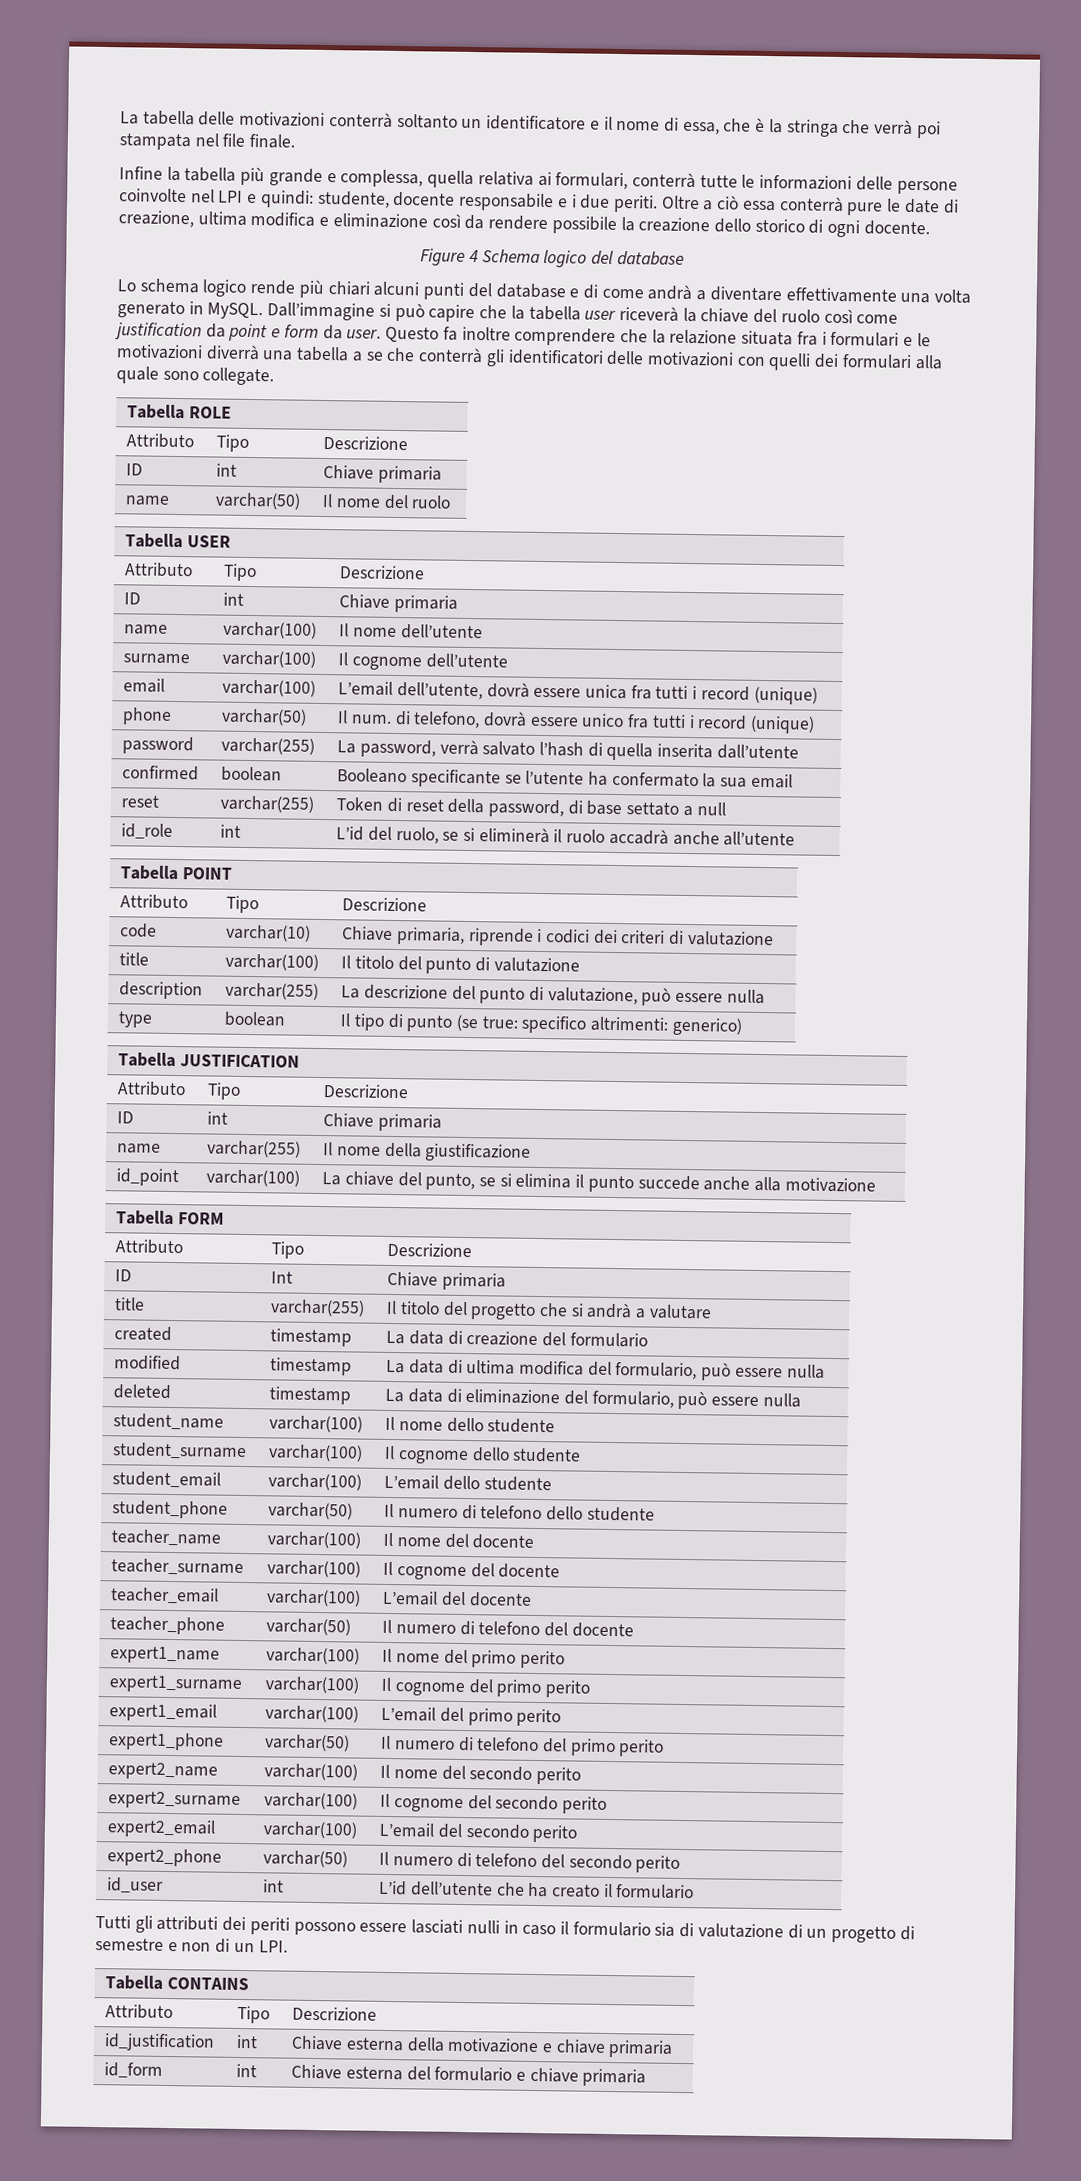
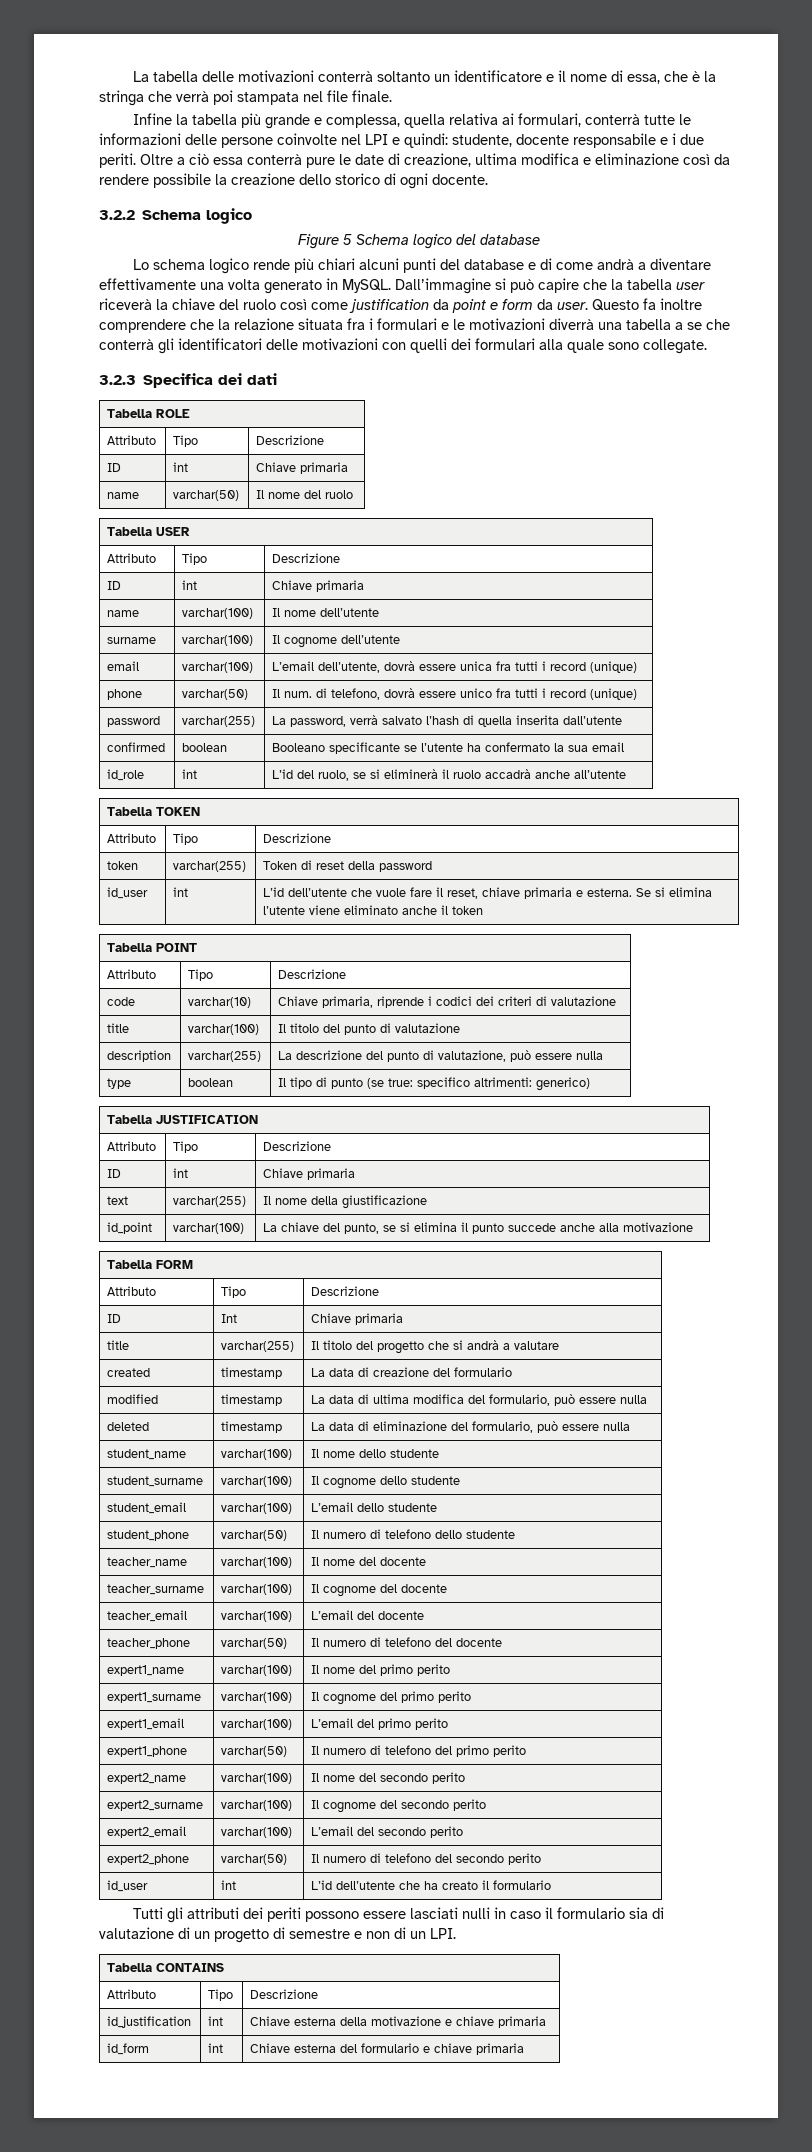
+ 3.2.2 Schema logico
- Figure 4 Schema logico del database
+ Figure 5 Schema logico del database
+ 3.2.3 Specifica dei dati
- reset | varchar(255) | Token di reset della password, di base settato a null
+ Tabella TOKEN
+ Attributo | Tipo | Descrizione
+ token | varchar(255) | Token di reset della password
+ id_user | int | L’id dell’utente che vuole fare il reset, chiave primaria e esterna. Se si elimina l’utente viene eliminato anche il token
- name | varchar(255) | Il nome della giustificazione
+ text | varchar(255) | Il nome della giustificazione

